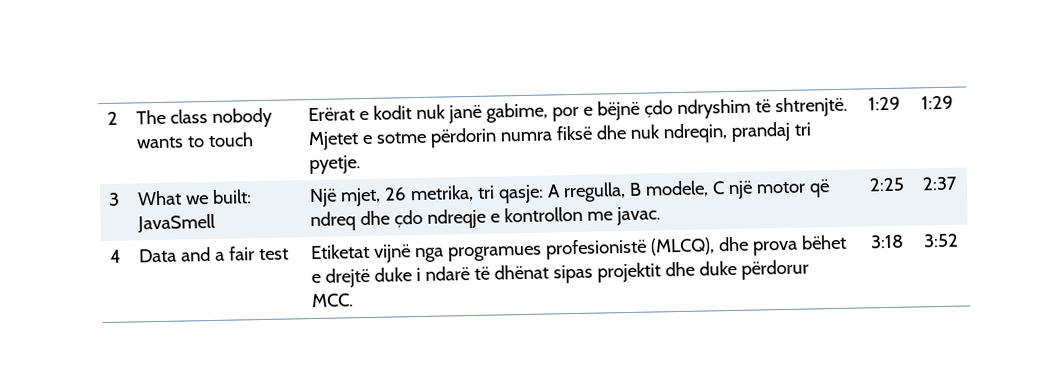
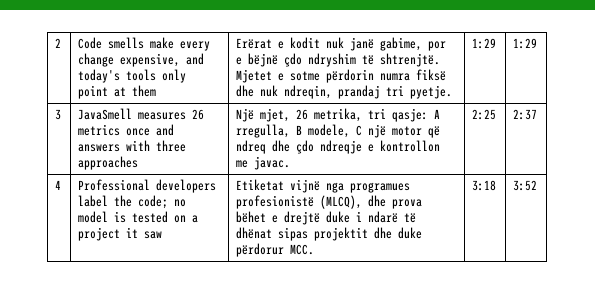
- The class nobody wants to touch
+ Code smells make every change expensive, and today's tools only point at them
- 3 | What we built: JavaSmell | Një mjet, 26 metrika, tri qasje: A rregulla, B modele, C një motor që ndreq dhe çdo ndreqje e kontrollon me javac. | 2:25 | 2:37
+ 3 | JavaSmell measures 26 metrics once and answers with three approaches | Një mjet, 26 metrika, tri qasje: A rregulla, B modele, C një motor që ndreq dhe çdo ndreqje e kontrollon me javac. | 2:25 | 2:37
- 4 | Data and a fair test | Etiketat vijnë nga programues profesionistë (MLCQ), dhe prova bëhet e drejtë duke i ndarë të dhënat sipas projektit dhe duke përdorur MCC. | 3:18 | 3:52
+ 4 | Professional developers label the code; no model is tested on a project it saw | Etiketat vijnë nga programues profesionistë (MLCQ), dhe prova bëhet e drejtë duke i ndarë të dhënat sipas projektit dhe duke përdorur MCC. | 3:18 | 3:52

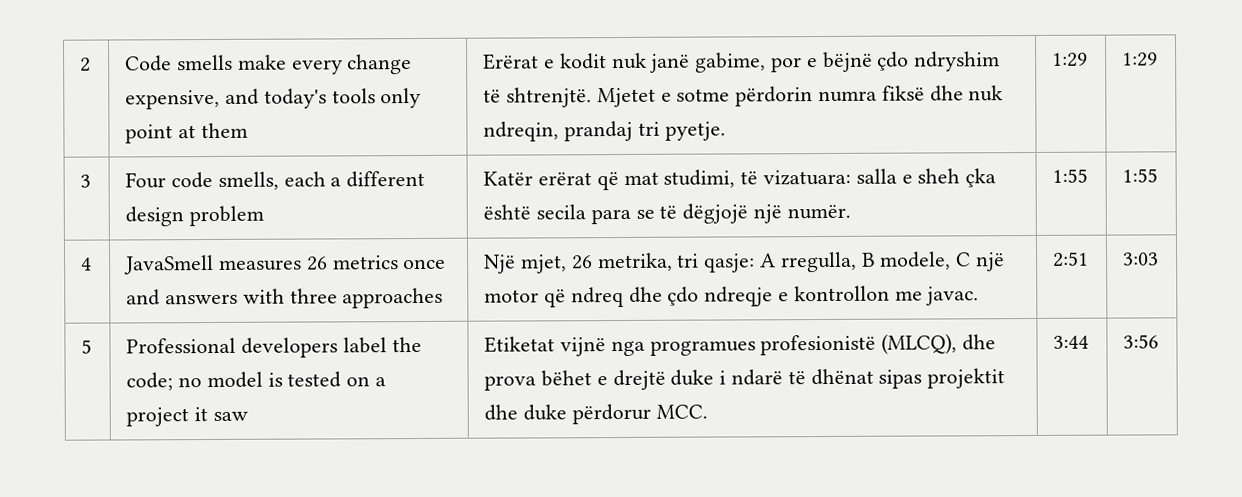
- 3 | JavaSmell measures 26 metrics once and answers with three approaches | Një mjet, 26 metrika, tri qasje: A rregulla, B modele, C një motor që ndreq dhe çdo ndreqje e kontrollon me javac. | 2:25 | 2:37
- 4 | Professional developers label the code; no model is tested on a project it saw | Etiketat vijnë nga programues profesionistë (MLCQ), dhe prova bëhet e drejtë duke i ndarë të dhënat sipas projektit dhe duke përdorur MCC. | 3:18 | 3:52
+ 3 | Four code smells, each a different design problem | Katër erërat që mat studimi, të vizatuara: salla e sheh çka është secila para se të dëgjojë një numër. | 1:55 | 1:55
+ 4 | JavaSmell measures 26 metrics once and answers with three approaches | Një mjet, 26 metrika, tri qasje: A rregulla, B modele, C një motor që ndreq dhe çdo ndreqje e kontrollon me javac. | 2:51 | 3:03
+ 5 | Professional developers label the code; no model is tested on a project it saw | Etiketat vijnë nga programues profesionistë (MLCQ), dhe prova bëhet e drejtë duke i ndarë të dhënat sipas projektit dhe duke përdorur MCC. | 3:44 | 3:56

